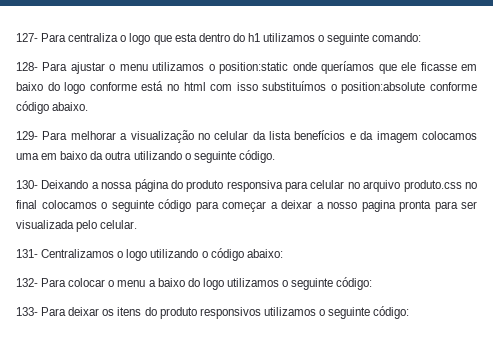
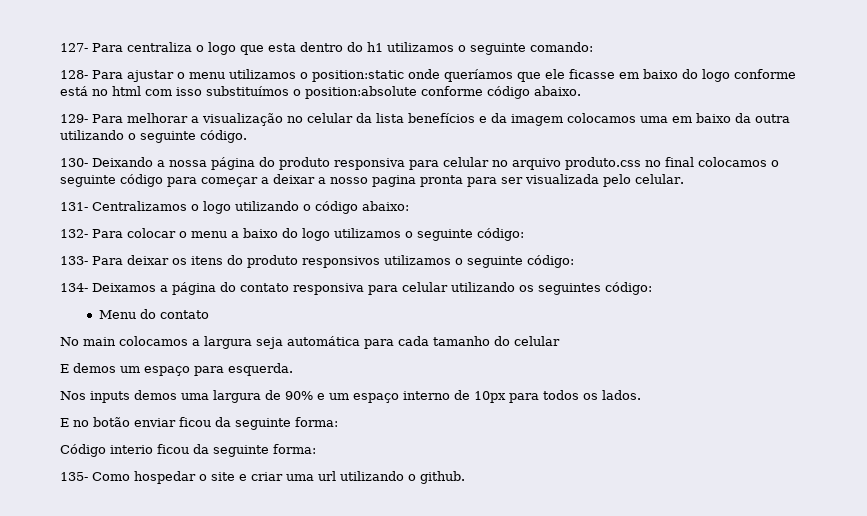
+ 134- Deixamos a página do contato responsiva para celular utilizando os seguintes código:
+ Menu do contato
+ No main colocamos a largura seja automática para cada tamanho do celular
+ E demos um espaço para esquerda.
+ Nos inputs demos uma largura de 90% e um espaço interno de 10px para todos os lados.
+ E no botão enviar ficou da seguinte forma:
+ Código interio ficou da seguinte forma:
+ 135- Como hospedar o site e criar uma url utilizando o github.

